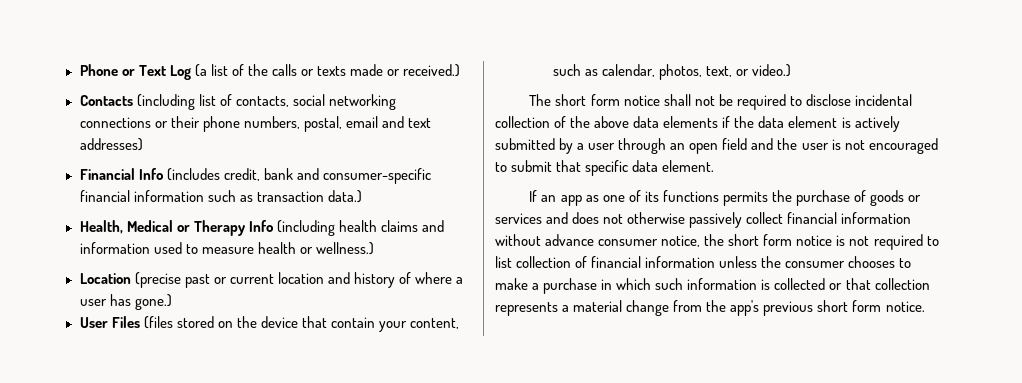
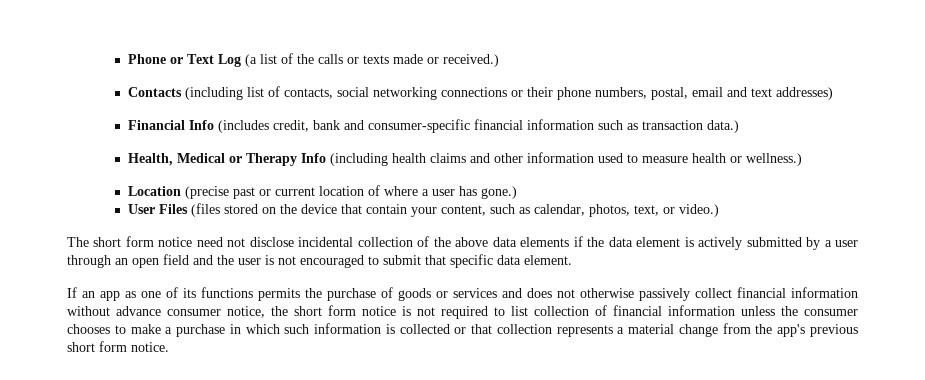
- Health, Medical or Therapy Info (including health claims and information used to measure health or wellness.)
+ Health, Medical or Therapy Info (including health claims and other information used to measure health or wellness.)
- Location (precise past or current location and history of where a user has gone.)
+ Location (precise past or current location of where a user has gone.)
- The short form notice shall not be required to disclose incidental collection of the above data elements if the data element is actively submitted by a user through an open field and the user is not encouraged to submit that specific data element.
+ The short form notice need not disclose incidental collection of the above data elements if the data element is actively submitted by a user through an open field and the user is not encouraged to submit that specific data element.

